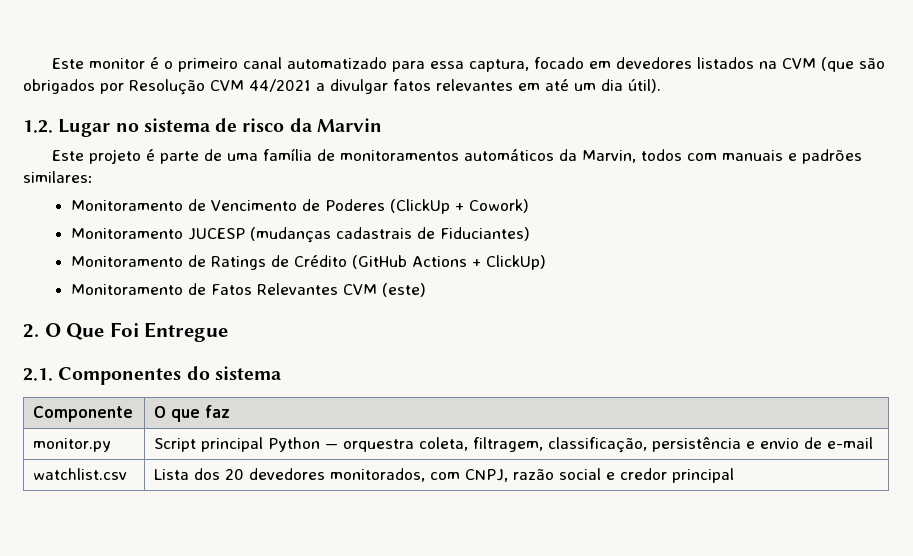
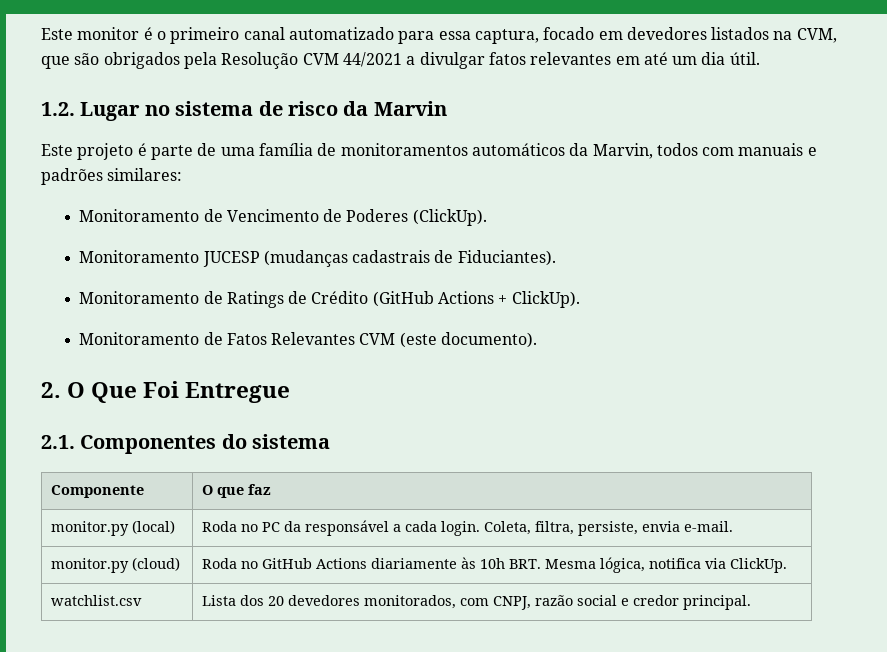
- Este monitor é o primeiro canal automatizado para essa captura, focado em devedores listados na CVM (que são obrigados por Resolução CVM 44/2021 a divulgar fatos relevantes em até um dia útil).
+ Este monitor é o primeiro canal automatizado para essa captura, focado em devedores listados na CVM, que são obrigados pela Resolução CVM 44/2021 a divulgar fatos relevantes em até um dia útil.
- Monitoramento de Vencimento de Poderes (ClickUp + Cowork)
+ Monitoramento de Vencimento de Poderes (ClickUp).
- Monitoramento JUCESP (mudanças cadastrais de Fiduciantes)
+ Monitoramento JUCESP (mudanças cadastrais de Fiduciantes).
- Monitoramento de Ratings de Crédito (GitHub Actions + ClickUp)
+ Monitoramento de Ratings de Crédito (GitHub Actions + ClickUp).
- Monitoramento de Fatos Relevantes CVM (este)
+ Monitoramento de Fatos Relevantes CVM (este documento).
- monitor.py | Script principal Python — orquestra coleta, filtragem, classificação, persistência e envio de e-mail
+ monitor.py (local) | Roda no PC da responsável a cada login. Coleta, filtra, persiste, envia e-mail.
+ monitor.py (cloud) | Roda no GitHub Actions diariamente às 10h BRT. Mesma lógica, notifica via ClickUp.
- watchlist.csv | Lista dos 20 devedores monitorados, com CNPJ, razão social e credor principal
+ watchlist.csv | Lista dos 20 devedores monitorados, com CNPJ, razão social e credor principal.

